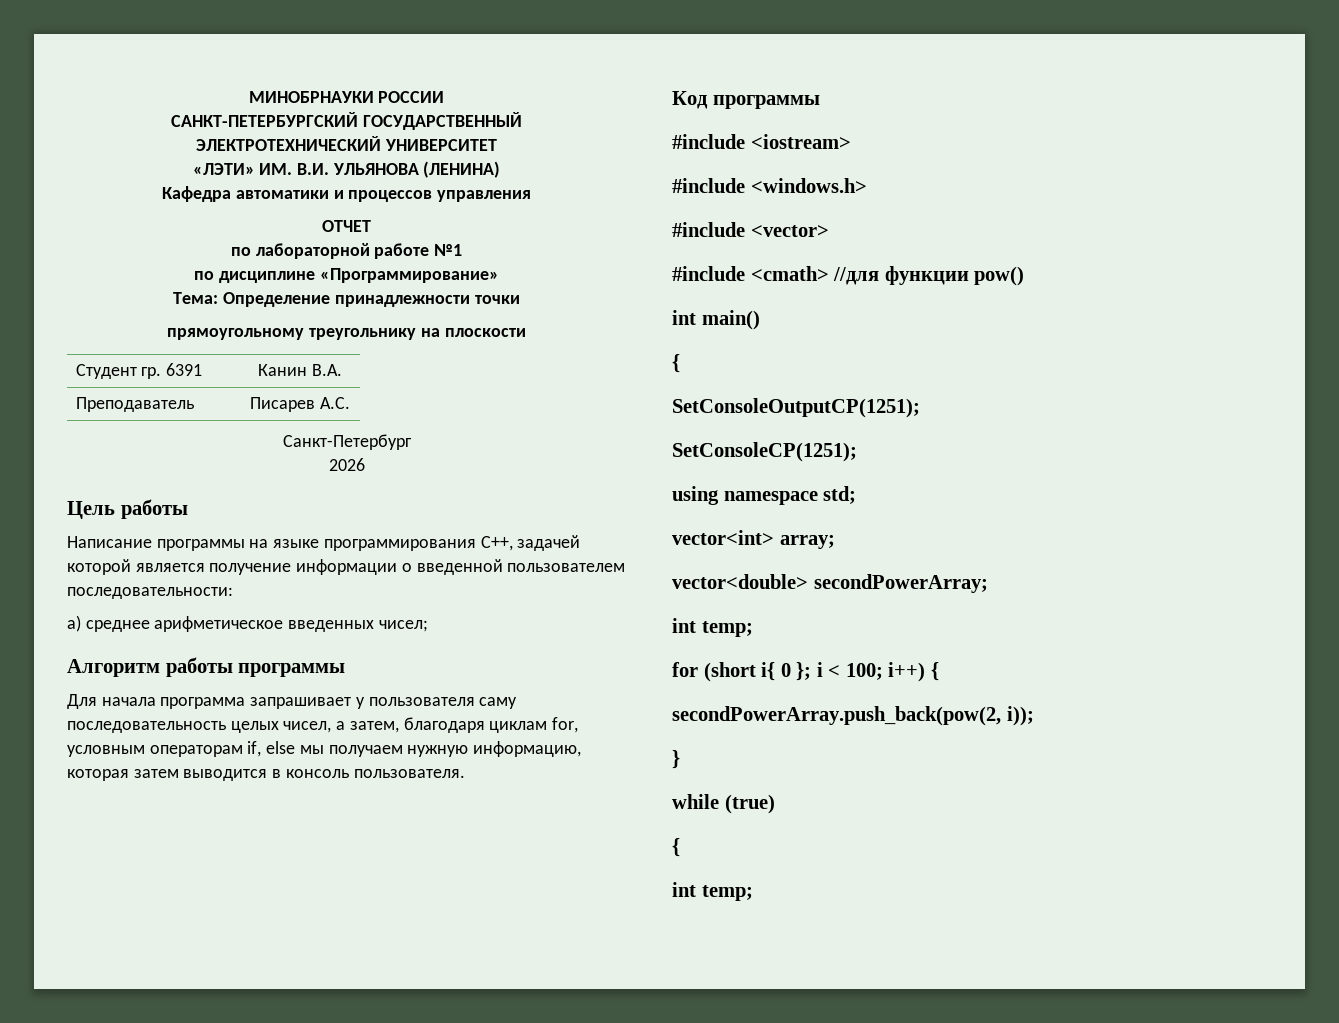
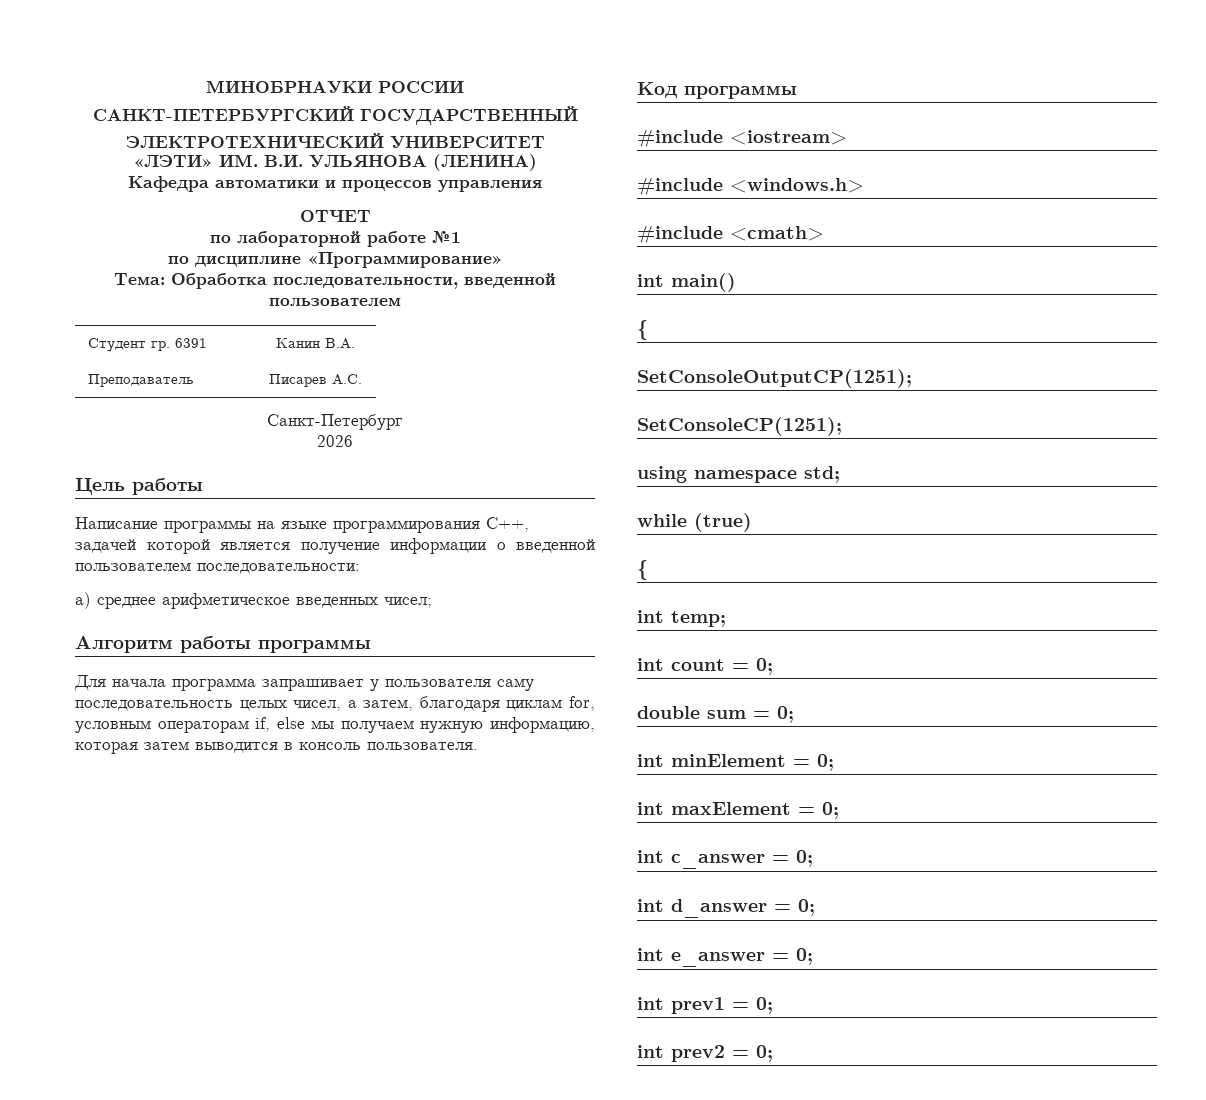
- Тема: Определение принадлежности точки
- прямоугольному треугольнику на плоскости
+ Тема: Обработка последовательности, введенной пользователем
- #include <vector>
- #include <cmath> //для функции pow()
+ #include <cmath>
- vector<int> array;
- vector<double> secondPowerArray;
- int temp;
- for (short i{ 0 }; i < 100; i++) {
- secondPowerArray.push_back(pow(2, i));
- }
+ int count = 0;
+ double sum = 0;
+ int minElement = 0;
+ int maxElement = 0;
+ int c_answer = 0;
+ int d_answer = 0;
+ int e_answer = 0;
+ int prev1 = 0;
+ int prev2 = 0;

